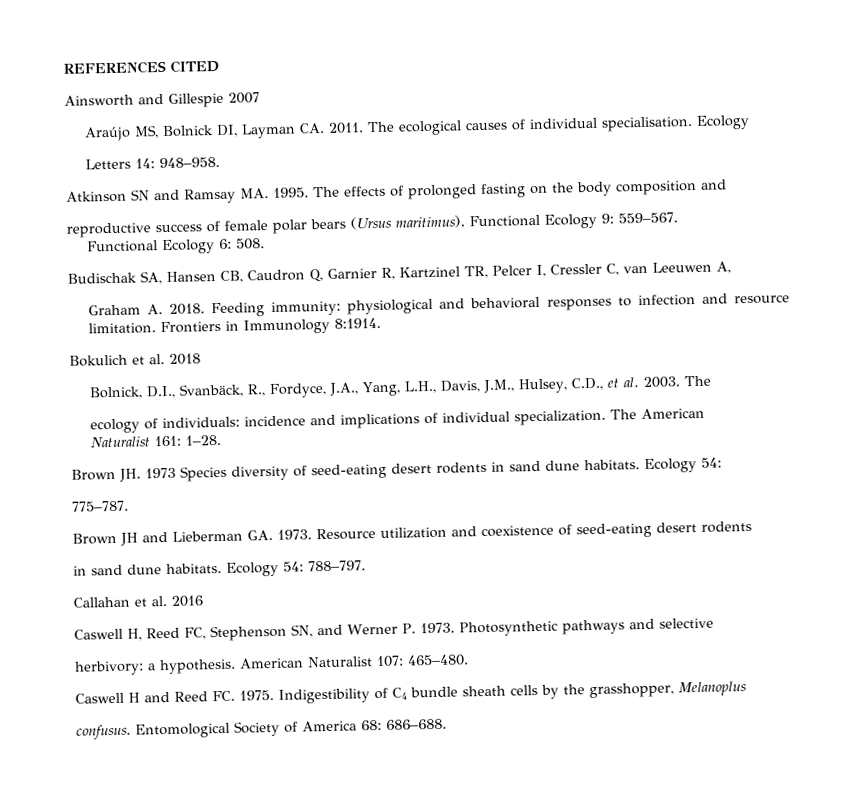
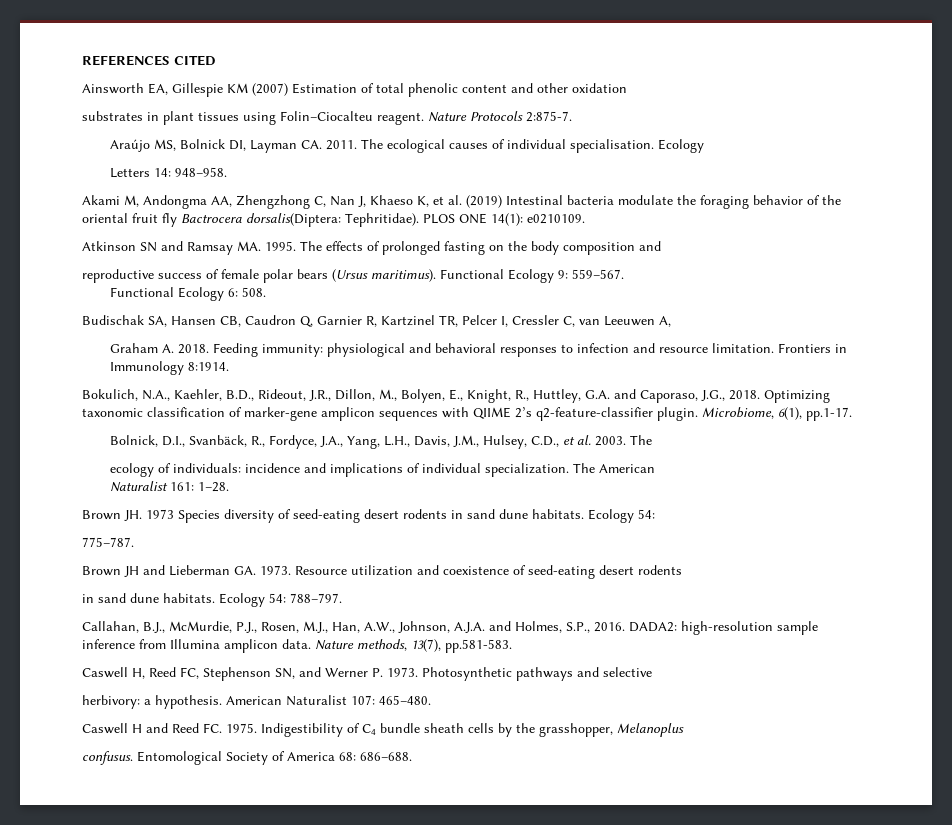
- Ainsworth and Gillespie 2007
+ Ainsworth EA, Gillespie KM (2007) Estimation of total phenolic content and other oxidation
+ substrates in plant tissues using Folin–Ciocalteu reagent. Nature Protocols 2:875-7.
+ Akami M, Andongma AA, Zhengzhong C, Nan J, Khaeso K, et al. (2019) Intestinal bacteria modulate the foraging behavior of the oriental fruit fly Bactrocera dorsalis(Diptera: Tephritidae). PLOS ONE 14(1): e0210109.
- Bokulich et al. 2018
+ Bokulich, N.A., Kaehler, B.D., Rideout, J.R., Dillon, M., Bolyen, E., Knight, R., Huttley, G.A. and Caporaso, J.G., 2018. Optimizing taxonomic classification of marker-gene amplicon sequences with QIIME 2’s q2-feature-classifier plugin. Microbiome, 6(1), pp.1-17.
- Callahan et al. 2016
+ Callahan, B.J., McMurdie, P.J., Rosen, M.J., Han, A.W., Johnson, A.J.A. and Holmes, S.P., 2016. DADA2: high-resolution sample inference from Illumina amplicon data. Nature methods, 13(7), pp.581-583.

